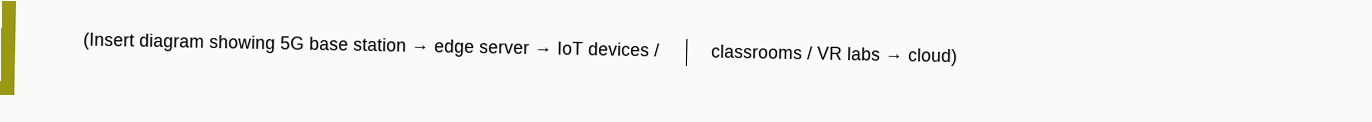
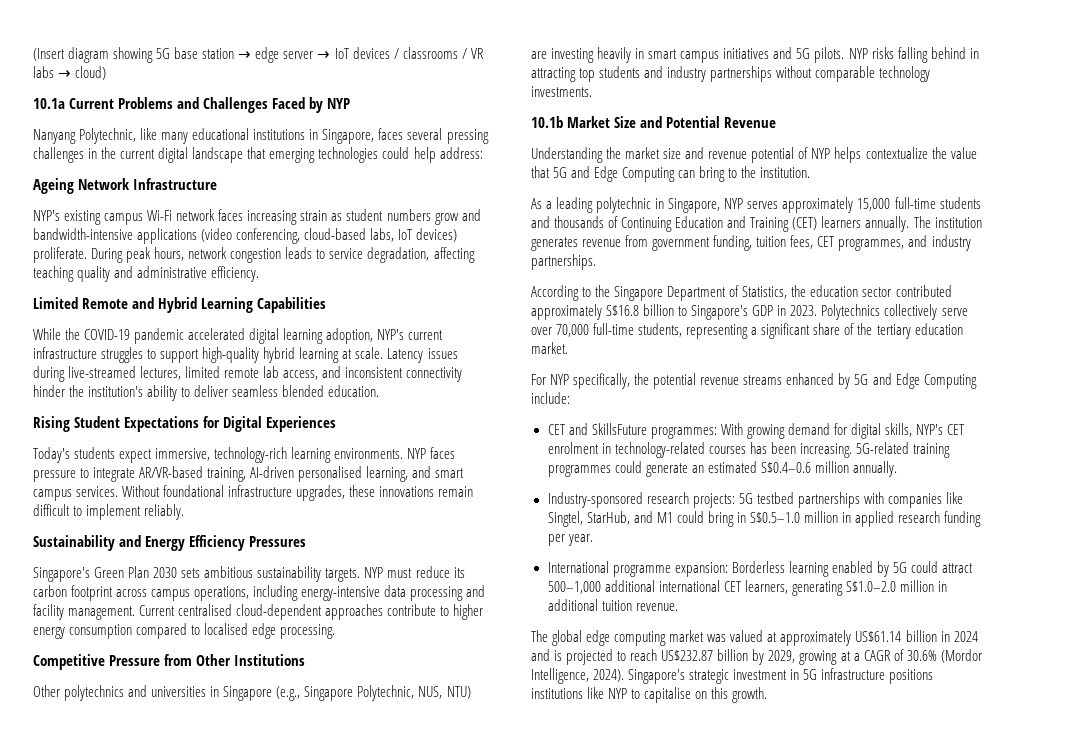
+ 10.1a Current Problems and Challenges Faced by NYP
+ Nanyang Polytechnic, like many educational institutions in Singapore, faces several pressing challenges in the current digital landscape that emerging technologies could help address:
+ Ageing Network Infrastructure
+ NYP's existing campus Wi-Fi network faces increasing strain as student numbers grow and bandwidth-intensive applications (video conferencing, cloud-based labs, IoT devices) proliferate. During peak hours, network congestion leads to service degradation, affecting teaching quality and administrative efficiency.
+ Limited Remote and Hybrid Learning Capabilities
+ While the COVID-19 pandemic accelerated digital learning adoption, NYP's current infrastructure struggles to support high-quality hybrid learning at scale. Latency issues during live-streamed lectures, limited remote lab access, and inconsistent connectivity hinder the institution's ability to deliver seamless blended education.
+ Rising Student Expectations for Digital Experiences
+ Today's students expect immersive, technology-rich learning environments. NYP faces pressure to integrate AR/VR-based training, AI-driven personalised learning, and smart campus services. Without foundational infrastructure upgrades, these innovations remain difficult to implement reliably.
+ Sustainability and Energy Efficiency Pressures
+ Singapore's Green Plan 2030 sets ambitious sustainability targets. NYP must reduce its carbon footprint across campus operations, including energy-intensive data processing and facility management. Current centralised cloud-dependent approaches contribute to higher energy consumption compared to localised edge processing.
+ Competitive Pressure from Other Institutions
+ Other polytechnics and universities in Singapore (e.g., Singapore Polytechnic, NUS, NTU) are investing heavily in smart campus initiatives and 5G pilots. NYP risks falling behind in attracting top students and industry partnerships without comparable technology investments.
+ 10.1b Market Size and Potential Revenue
+ Understanding the market size and revenue potential of NYP helps contextualize the value that 5G and Edge Computing can bring to the institution.
+ As a leading polytechnic in Singapore, NYP serves approximately 15,000 full-time students and thousands of Continuing Education and Training (CET) learners annually. The institution generates revenue from government funding, tuition fees, CET programmes, and industry partnerships.
+ According to the Singapore Department of Statistics, the education sector contributed approximately S$16.8 billion to Singapore's GDP in 2023. Polytechnics collectively serve over 70,000 full-time students, representing a significant share of the tertiary education market.
+ For NYP specifically, the potential revenue streams enhanced by 5G and Edge Computing include:
+ CET and SkillsFuture programmes: With growing demand for digital skills, NYP's CET enrolment in technology-related courses has been increasing. 5G-related training programmes could generate an estimated S$0.4–0.6 million annually.
+ Industry-sponsored research projects: 5G testbed partnerships with companies like Singtel, StarHub, and M1 could bring in S$0.5–1.0 million in applied research funding per year.
+ International programme expansion: Borderless learning enabled by 5G could attract 500–1,000 additional international CET learners, generating S$1.0–2.0 million in additional tuition revenue.
+ The global edge computing market was valued at approximately US$61.14 billion in 2024 and is projected to reach US$232.87 billion by 2029, growing at a CAGR of 30.6% (Mordor Intelligence, 2024). Singapore's strategic investment in 5G infrastructure positions institutions like NYP to capitalise on this growth.

